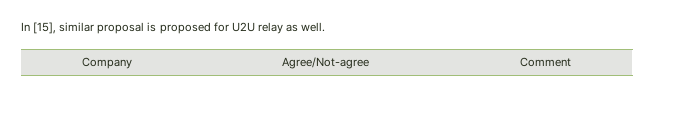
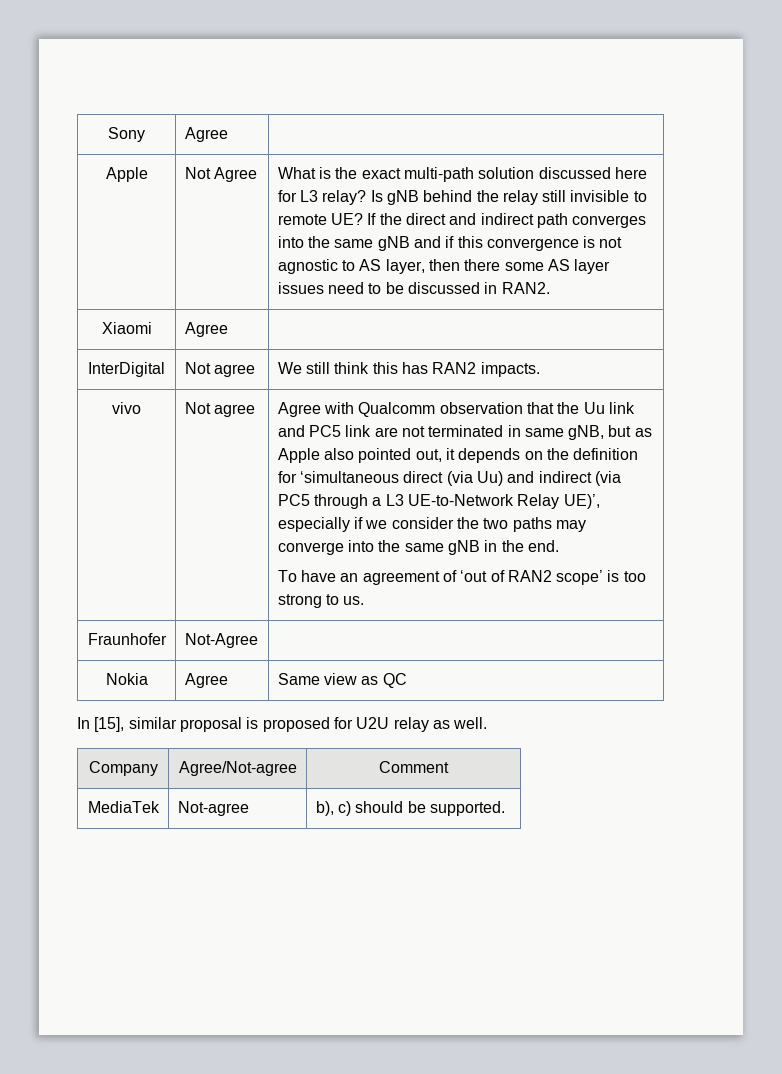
+ Sony | Agree |
+ Apple | Not Agree | What is the exact multi-path solution discussed here for L3 relay? Is gNB behind the relay still invisible to remote UE? If the direct and indirect path converges into the same gNB and if this convergence is not agnostic to AS layer, then there some AS layer issues need to be discussed in RAN2.
+ Xiaomi | Agree |
+ InterDigital | Not agree | We still think this has RAN2 impacts.
+ vivo | Not agree | Agree with Qualcomm observation that the Uu link and PC5 link are not terminated in same gNB, but as Apple also pointed out, it depends on the definition for ‘simultaneous direct (via Uu) and indirect (via PC5 through a L3 UE-to-Network Relay UE)’, especially if we consider the two paths may converge into the same gNB in the end.
+ To have an agreement of ‘out of RAN2 scope’ is too strong to us.
+ Fraunhofer | Not-Agree |
+ Nokia | Agree | Same view as QC
+ MediaTek | Not-agree | b), c) should be supported.

